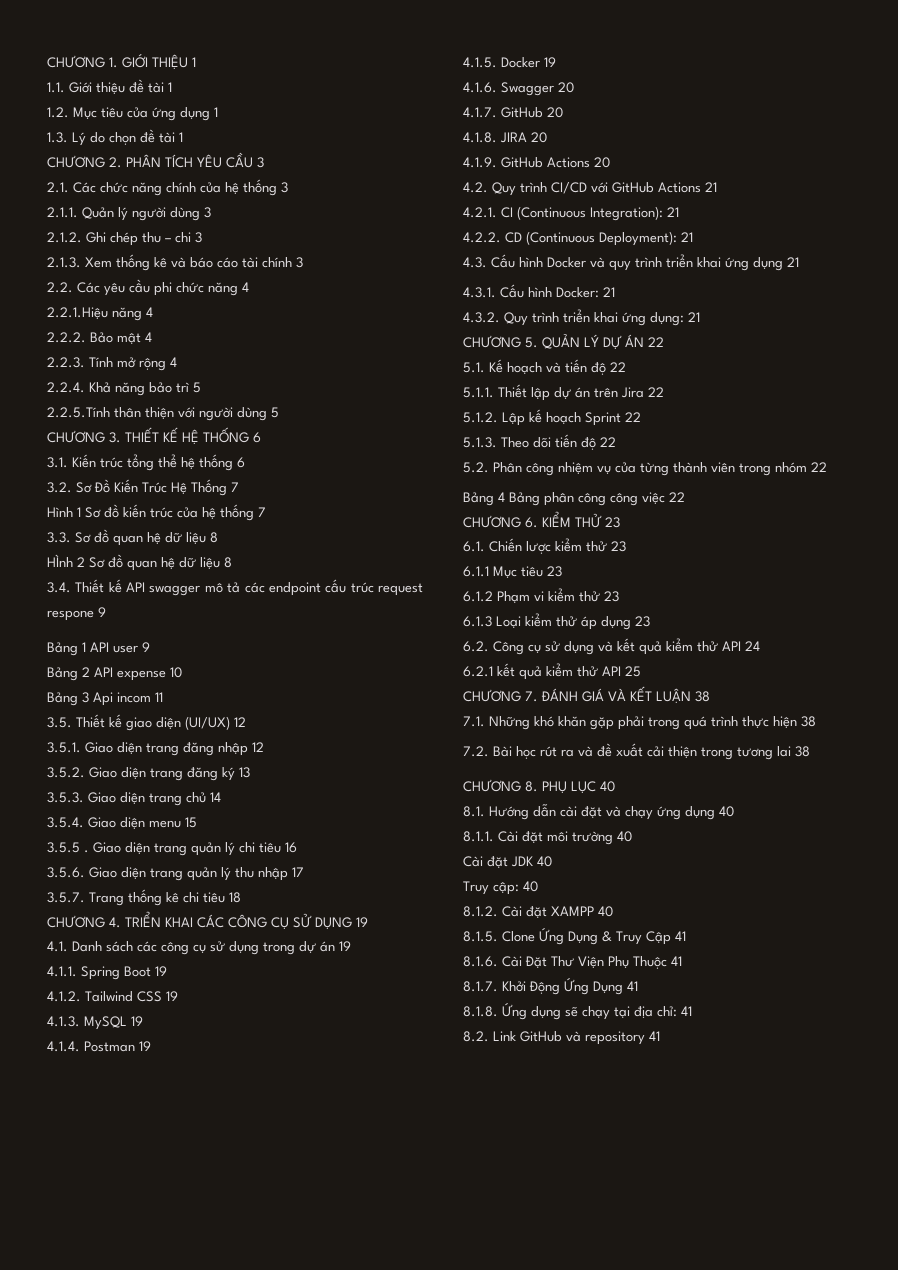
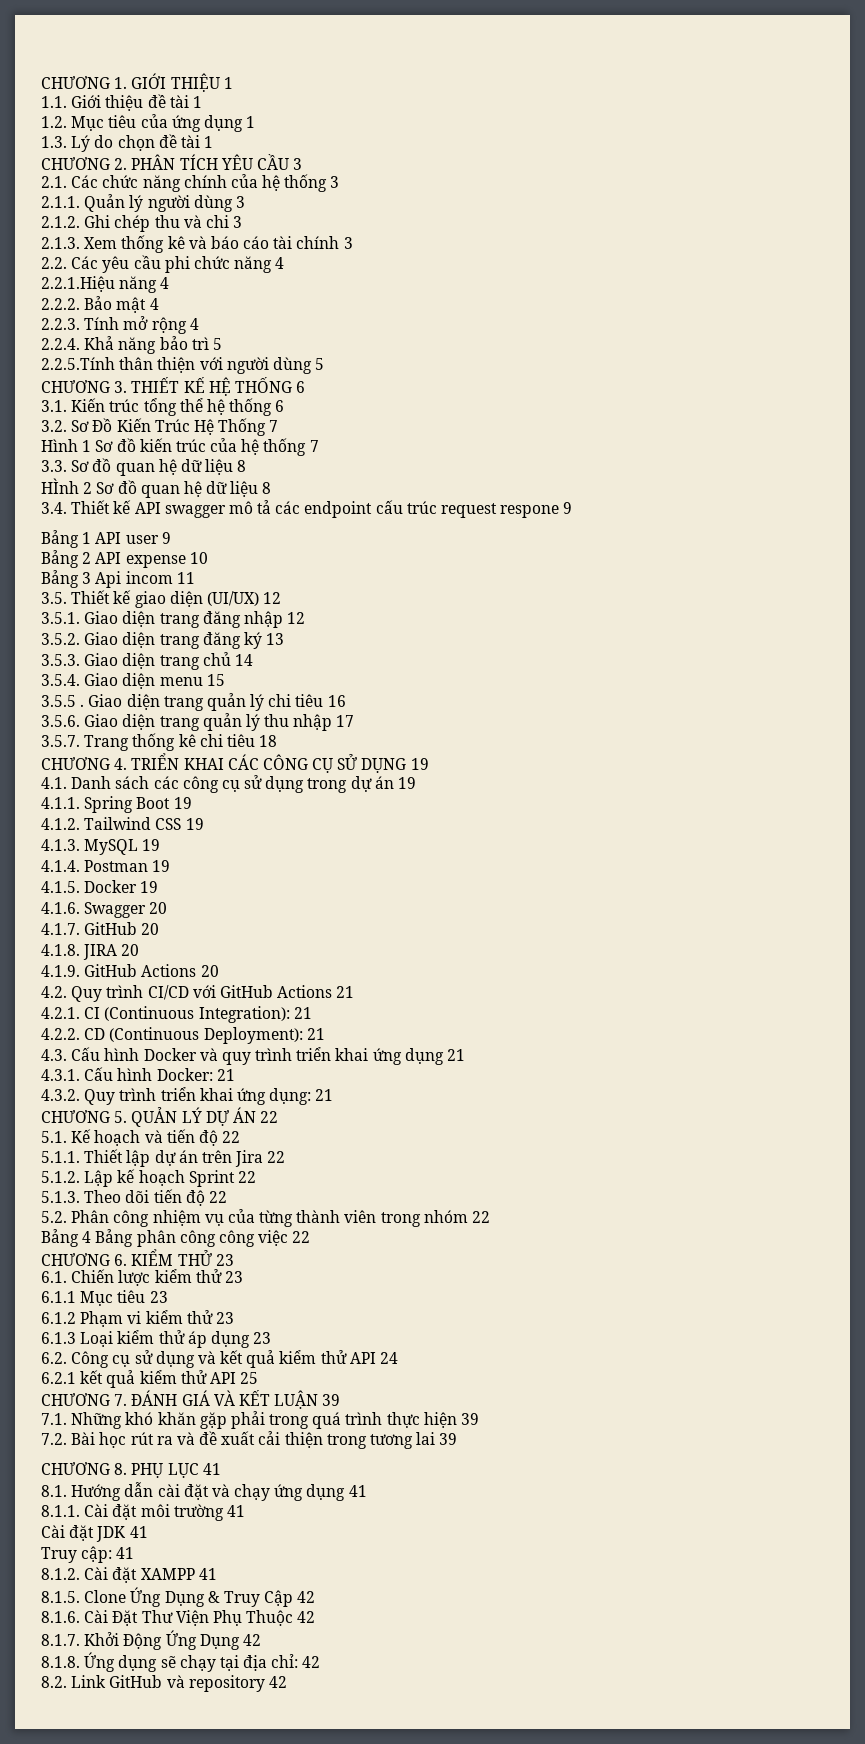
- 2.1.2. Ghi chép thu – chi 3
+ 2.1.2. Ghi chép thu và chi 3
- CHƯƠNG 7. ĐÁNH GIÁ VÀ KẾT LUẬN 38
+ CHƯƠNG 7. ĐÁNH GIÁ VÀ KẾT LUẬN 39
- 7.1. Những khó khăn gặp phải trong quá trình thực hiện 38
+ 7.1. Những khó khăn gặp phải trong quá trình thực hiện 39
- 7.2. Bài học rút ra và đề xuất cải thiện trong tương lai 38
+ 7.2. Bài học rút ra và đề xuất cải thiện trong tương lai 39
- CHƯƠNG 8. PHỤ LỤC 40
+ CHƯƠNG 8. PHỤ LỤC 41
- 8.1. Hướng dẫn cài đặt và chạy ứng dụng 40
+ 8.1. Hướng dẫn cài đặt và chạy ứng dụng 41
- 8.1.1. Cài đặt môi trường 40
+ 8.1.1. Cài đặt môi trường 41
- Cài đặt JDK 40
+ Cài đặt JDK 41
- Truy cập: 40
+ Truy cập: 41
- 8.1.2. Cài đặt XAMPP 40
+ 8.1.2. Cài đặt XAMPP 41
- 8.1.5. Clone Ứng Dụng & Truy Cập 41
+ 8.1.5. Clone Ứng Dụng & Truy Cập 42
- 8.1.6. Cài Đặt Thư Viện Phụ Thuộc 41
+ 8.1.6. Cài Đặt Thư Viện Phụ Thuộc 42
- 8.1.7. Khởi Động Ứng Dụng 41
+ 8.1.7. Khởi Động Ứng Dụng 42
- 8.1.8. Ứng dụng sẽ chạy tại địa chỉ: 41
+ 8.1.8. Ứng dụng sẽ chạy tại địa chỉ: 42
- 8.2. Link GitHub và repository 41
+ 8.2. Link GitHub và repository 42

